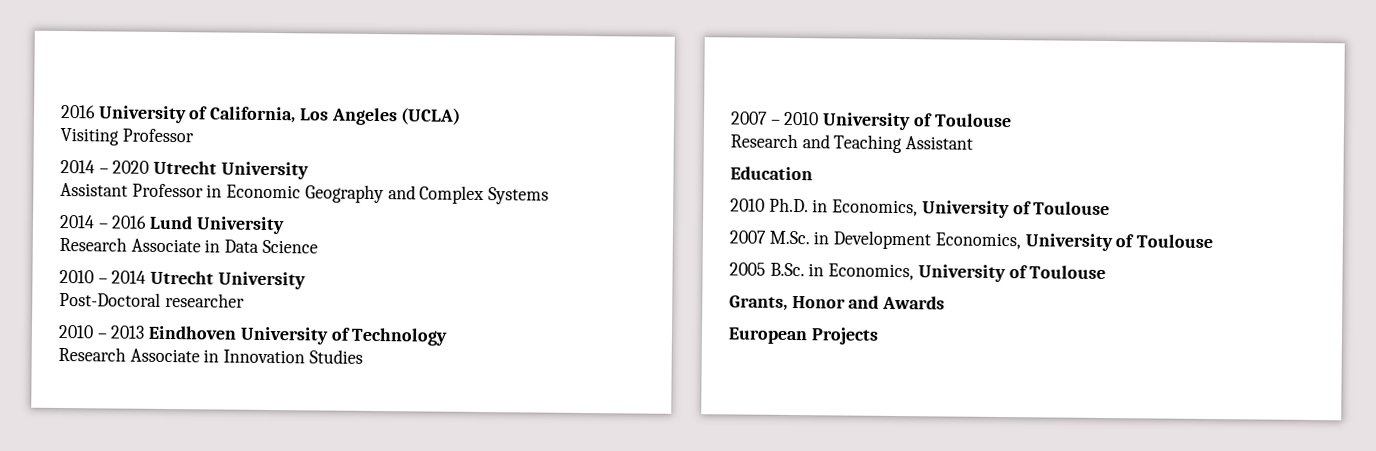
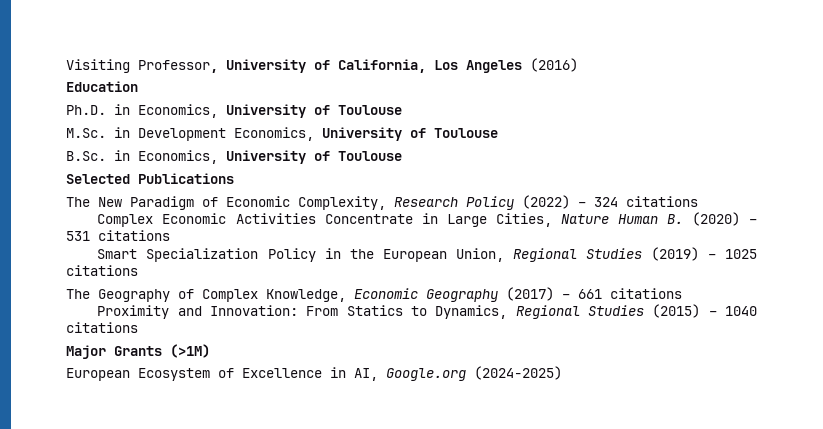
- 2016 University of California, Los Angeles (UCLA)
- Visiting Professor
- 2014 – 2020 Utrecht University
- Assistant Professor in Economic Geography and Complex Systems
- 2014 – 2016 Lund University
- Research Associate in Data Science
- 2010 – 2014 Utrecht University
- Post-Doctoral researcher
- 2010 – 2013 Eindhoven University of Technology
- Research Associate in Innovation Studies
- 2007 – 2010 University of Toulouse
- Research and Teaching Assistant
+ Visiting Professor, University of California, Los Angeles (2016)
- 2010 Ph.D. in Economics, University of Toulouse
+ Ph.D. in Economics, University of Toulouse
- 2007 M.Sc. in Development Economics, University of Toulouse
+ M.Sc. in Development Economics, University of Toulouse
- 2005 B.Sc. in Economics, University of Toulouse
+ B.Sc. in Economics, University of Toulouse
- Grants, Honor and Awards
- European Projects
+ Selected Publications
+ The New Paradigm of Economic Complexity, Research Policy (2022) – 324 citations
+ Complex Economic Activities Concentrate in Large Cities, Nature Human B. (2020) – 531 citations
+ Smart Specialization Policy in the European Union, Regional Studies (2019) – 1025 citations
+ The Geography of Complex Knowledge, Economic Geography (2017) – 661 citations
+ Proximity and Innovation: From Statics to Dynamics, Regional Studies (2015) – 1040 citations
+ Major Grants (>1M)
+ European Ecosystem of Excellence in AI, Google.org (2024-2025)

